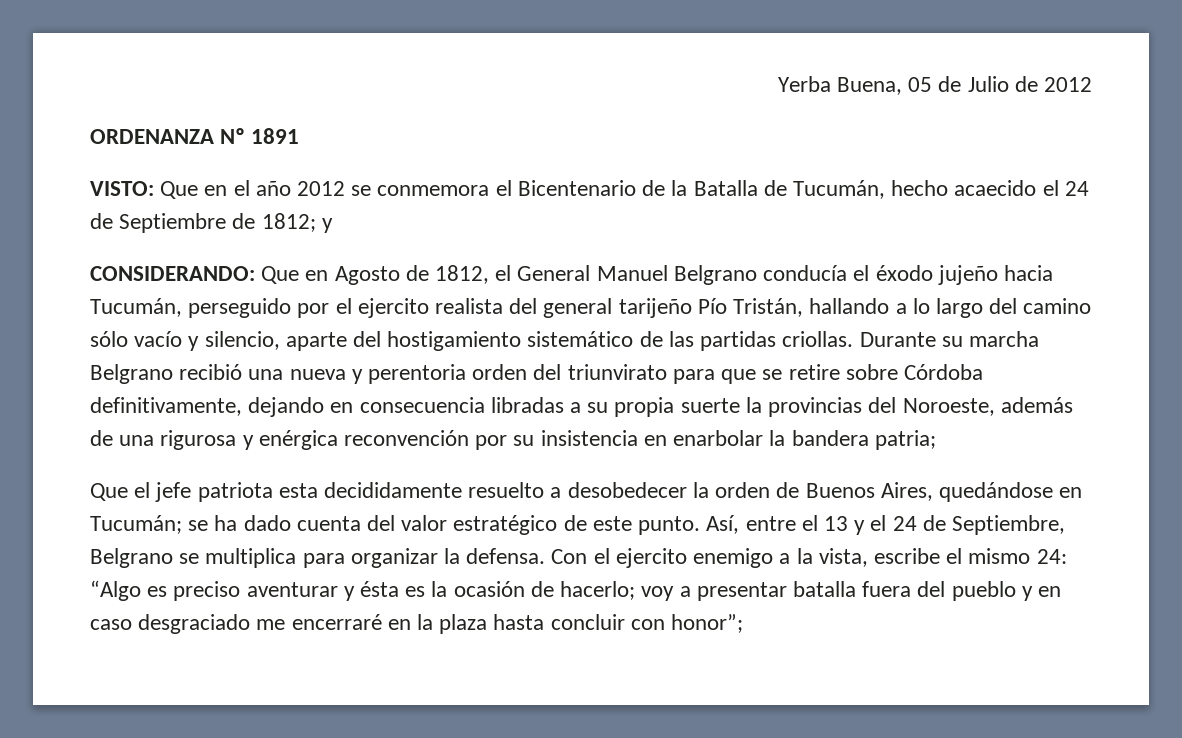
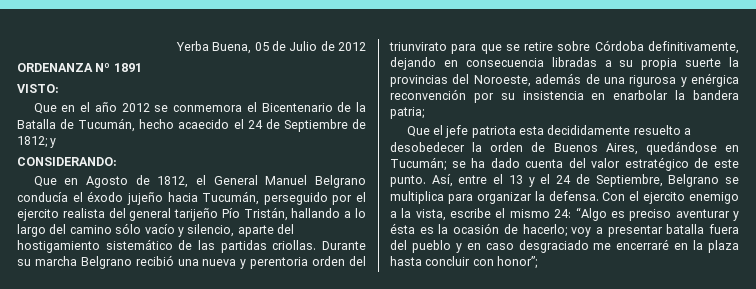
- VISTO: Que en el año 2012 se conmemora el Bicentenario de la Batalla de Tucumán, hecho acaecido el 24 de Septiembre de 1812; y
+ VISTO:
+ Que en el año 2012 se conmemora el Bicentenario de la Batalla de Tucumán, hecho acaecido el 24 de Septiembre de 1812; y
- CONSIDERANDO: Que en Agosto de 1812, el General Manuel Belgrano conducía el éxodo jujeño hacia Tucumán, perseguido por el ejercito realista del general tarijeño Pío Tristán, hallando a lo largo del camino sólo vacío y silencio, aparte del hostigamiento sistemático de las partidas criollas.
+ CONSIDERANDO:
+ Que en Agosto de 1812, el General Manuel Belgrano conducía el éxodo jujeño hacia Tucumán, perseguido por el ejercito realista del general tarijeño Pío Tristán, hallando a lo largo del camino sólo vacío y silencio, aparte del hostigamiento sistemático de las partidas criollas.

